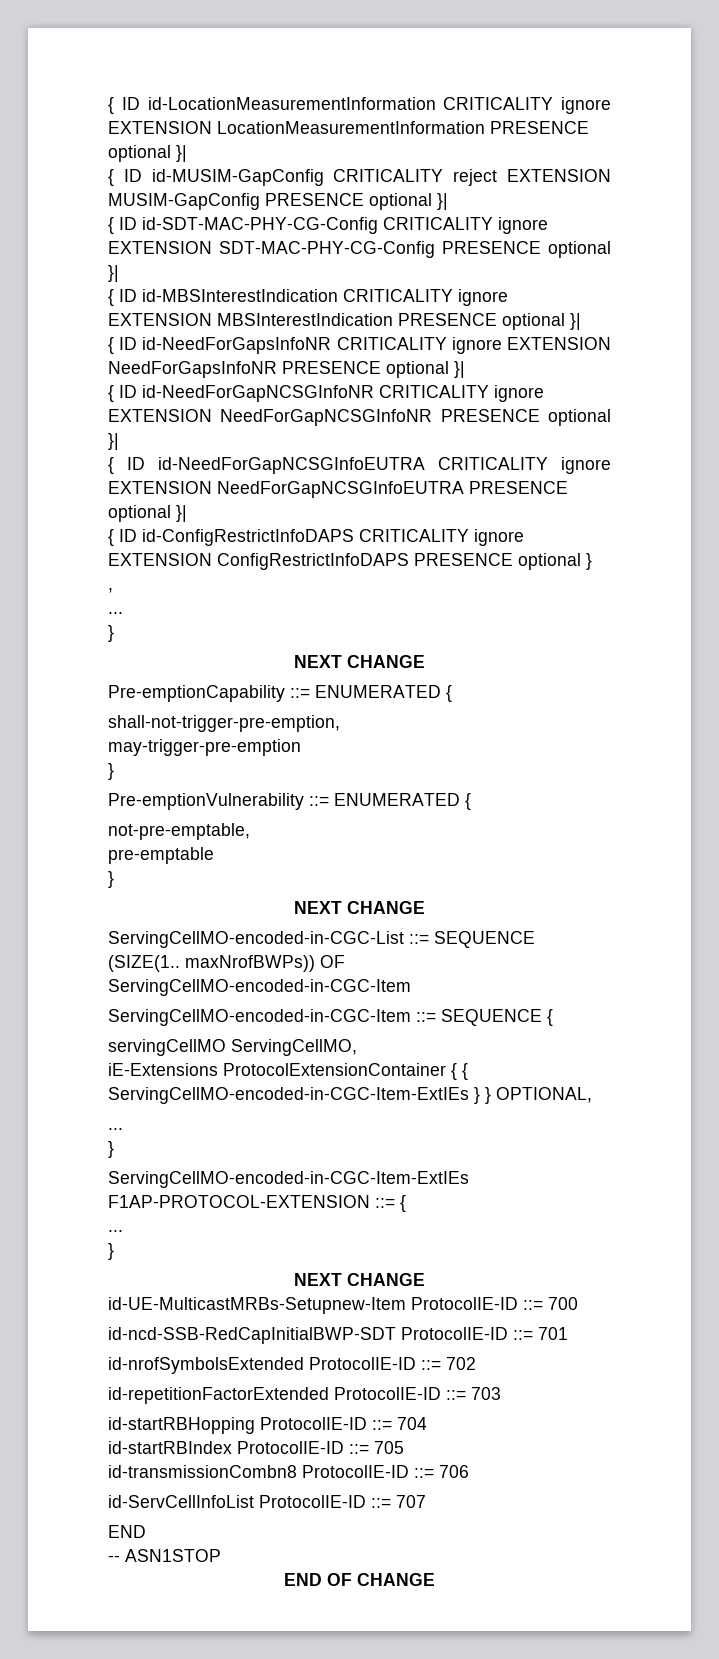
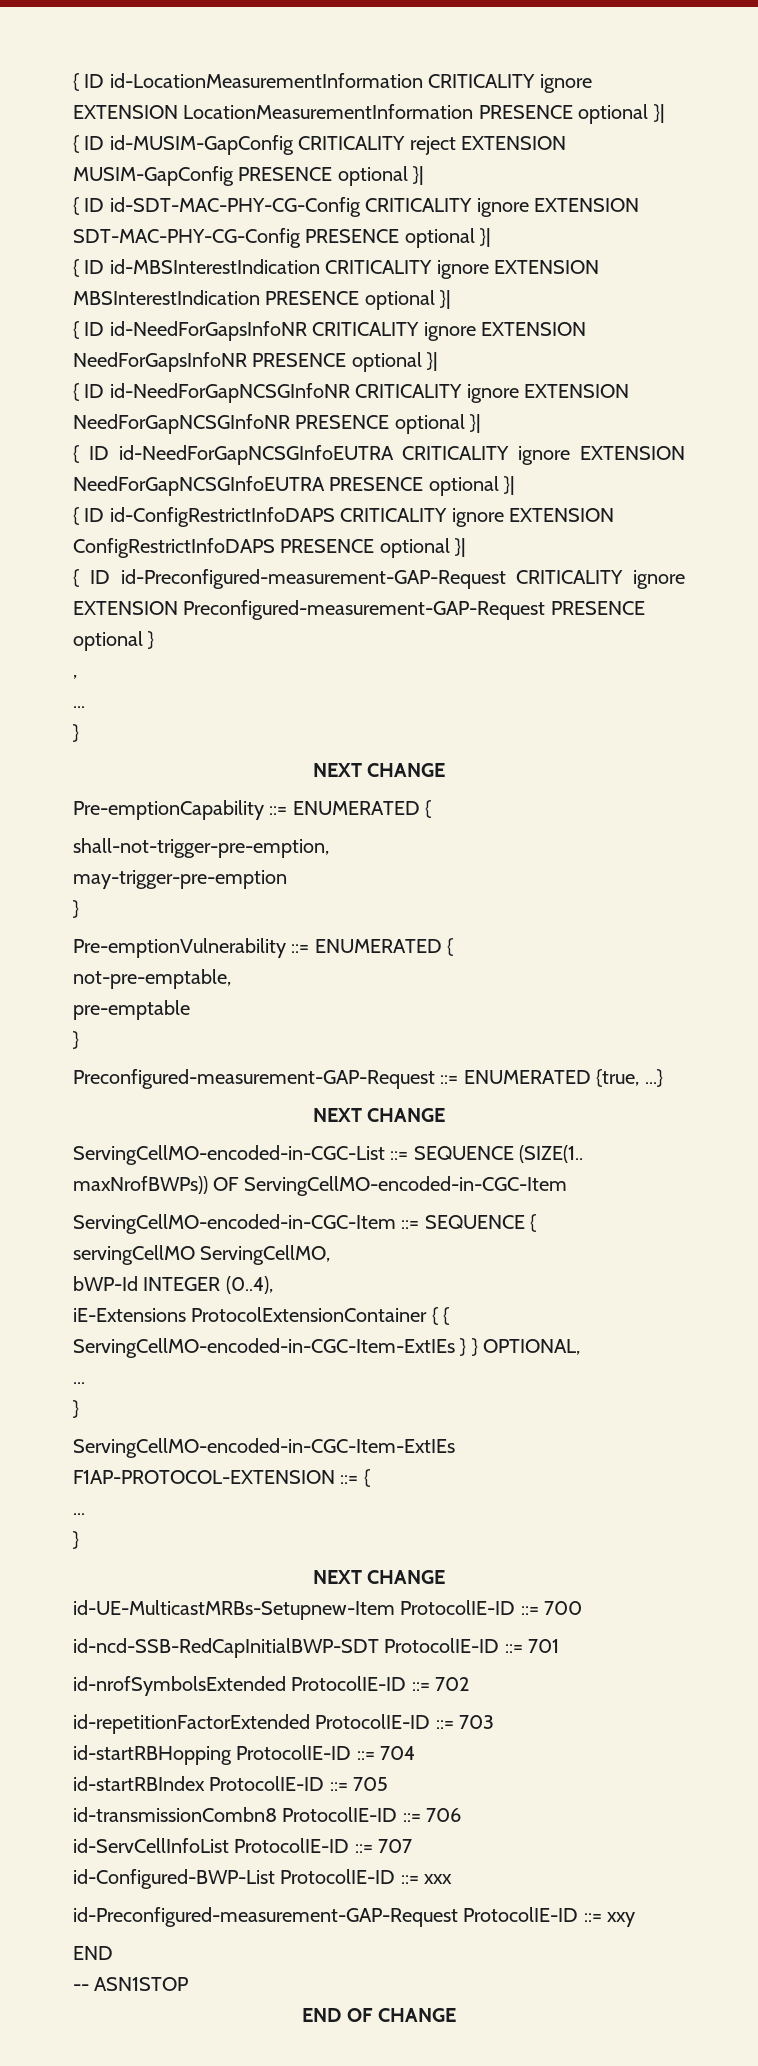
- { ID id-ConfigRestrictInfoDAPS CRITICALITY ignore EXTENSION ConfigRestrictInfoDAPS PRESENCE optional }
+ { ID id-ConfigRestrictInfoDAPS CRITICALITY ignore EXTENSION ConfigRestrictInfoDAPS PRESENCE optional }|
+ { ID id-Preconfigured-measurement-GAP-Request CRITICALITY ignore EXTENSION Preconfigured-measurement-GAP-Request PRESENCE optional }
+ Preconfigured-measurement-GAP-Request ::= ENUMERATED {true, ...}
+ bWP-Id INTEGER (0..4),
+ id-Configured-BWP-List ProtocolIE-ID ::= xxx
+ id-Preconfigured-measurement-GAP-Request ProtocolIE-ID ::= xxy

